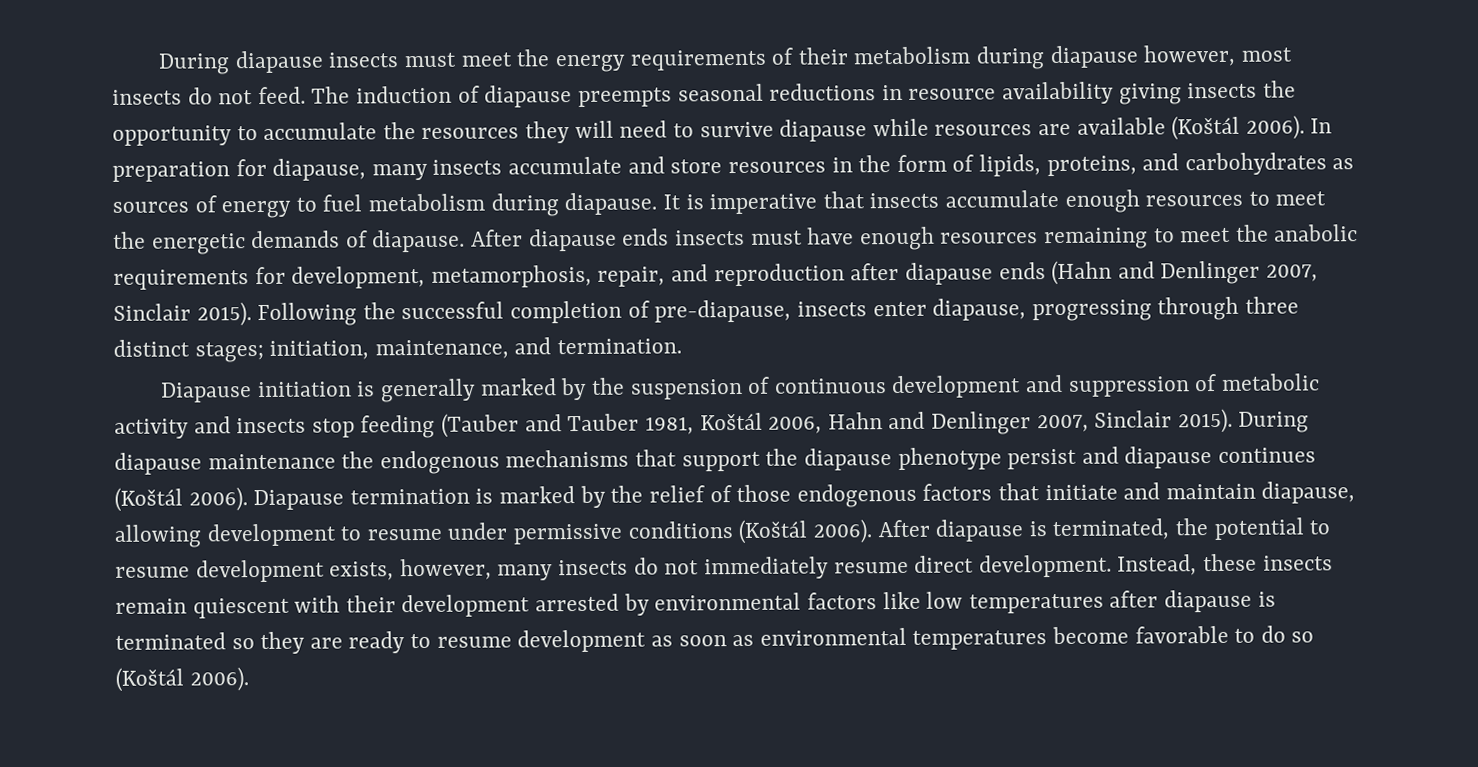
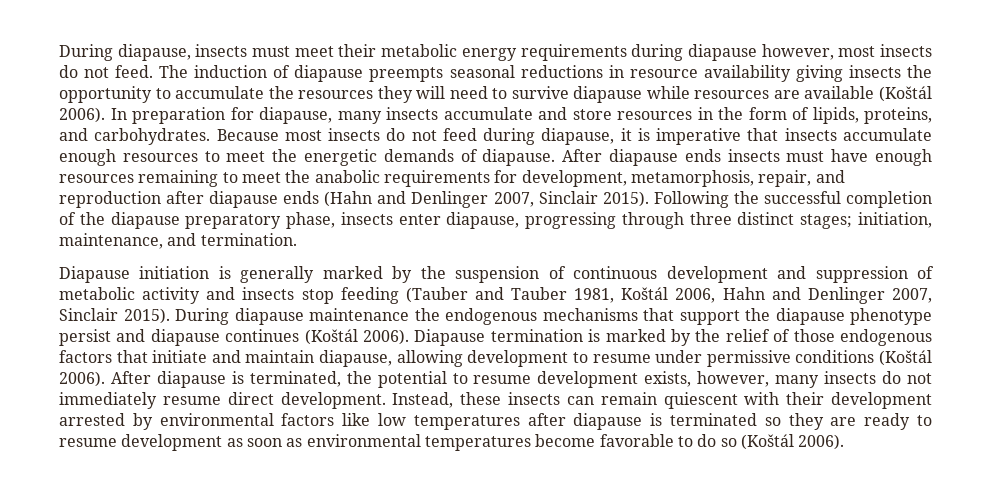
- During diapause insects must meet the energy requirements of their metabolism during diapause however, most insects do not feed.
+ During diapause, insects must meet their metabolic energy requirements during diapause however, most insects do not feed.
- In preparation for diapause, many insects accumulate and store resources in the form of lipids, proteins, and carbohydrates as sources of energy to fuel metabolism during diapause. It is imperative that insects accumulate enough resources to meet the energetic demands of diapause.
+ In preparation for diapause, many insects accumulate and store resources in the form of lipids, proteins, and carbohydrates. Because most insects do not feed during diapause, it is imperative that insects accumulate enough resources to meet the energetic demands of diapause.
- Following the successful completion of pre-diapause, insects enter diapause, progressing through three distinct stages; initiation, maintenance, and termination.
+ Following the successful completion of the diapause preparatory phase, insects enter diapause, progressing through three distinct stages; initiation, maintenance, and termination.
- Instead, these insects remain quiescent with their development arrested by environmental factors like low temperatures after diapause is terminated so they are ready to resume development as soon as environmental temperatures become favorable to do so (Koštál 2006).
+ Instead, these insects can remain quiescent with their development arrested by environmental factors like low temperatures after diapause is terminated so they are ready to resume development as soon as environmental temperatures become favorable to do so (Koštál 2006).

